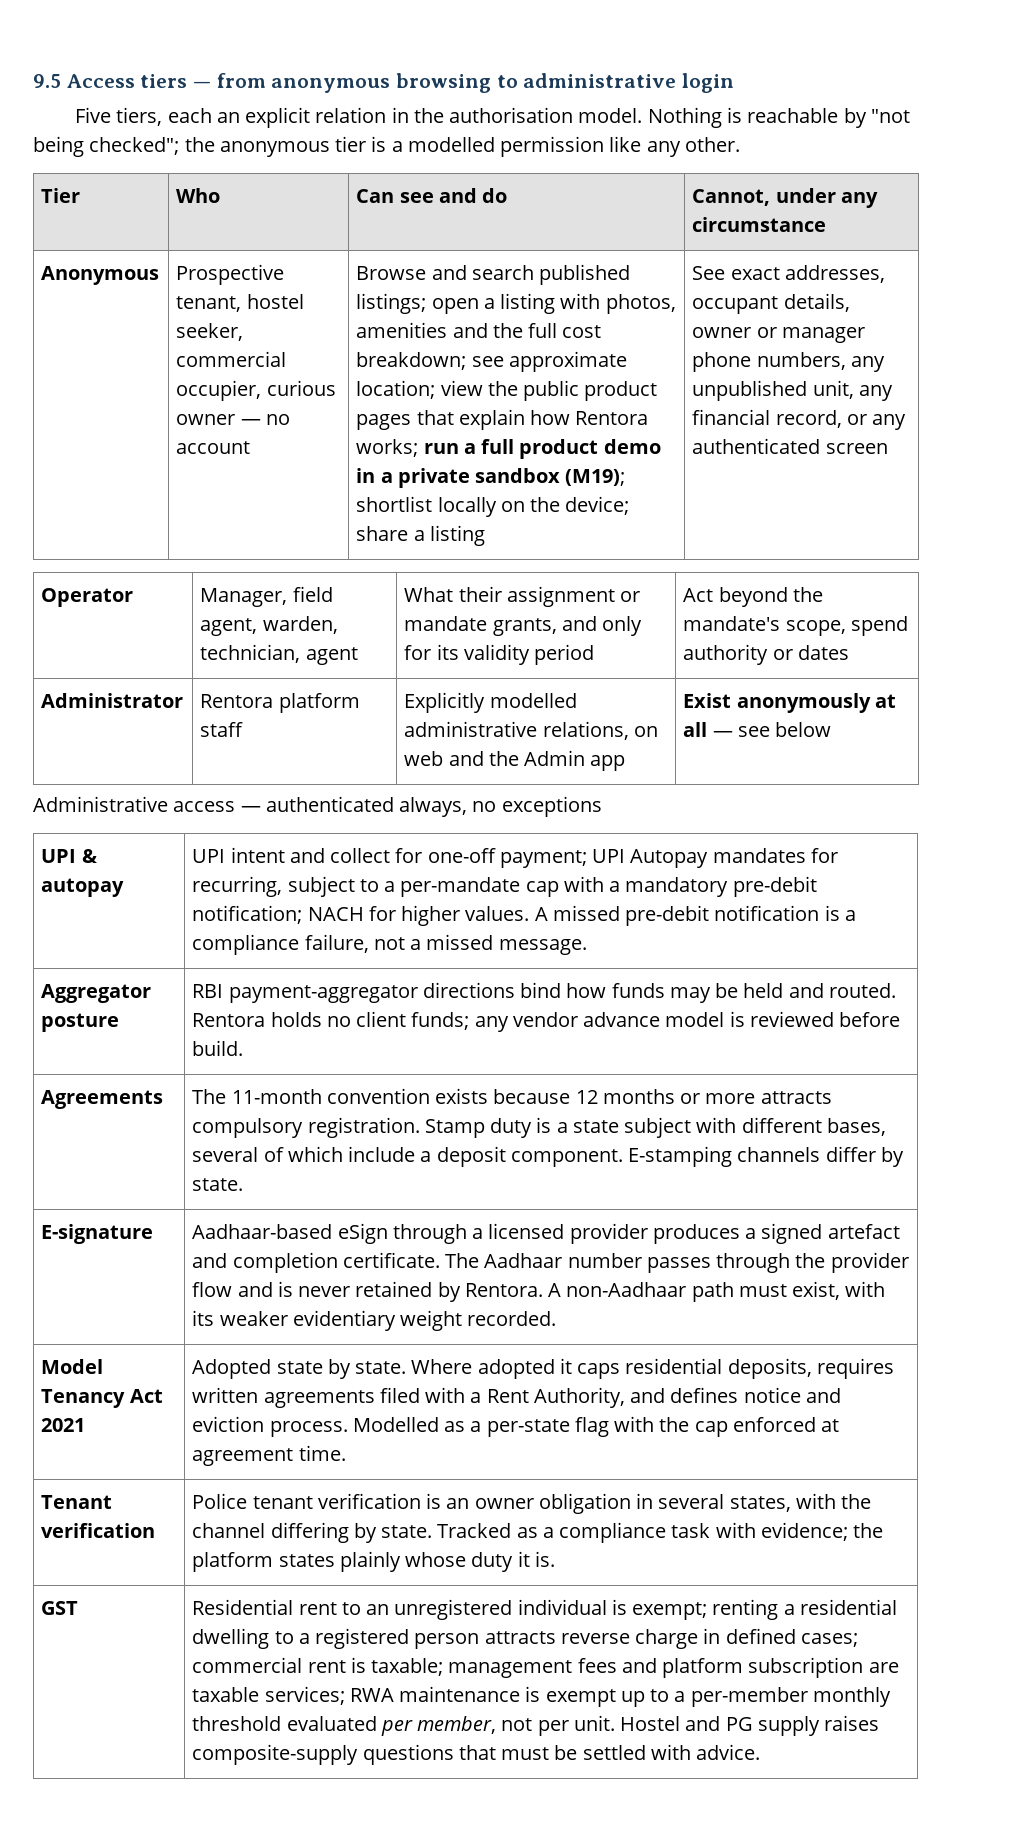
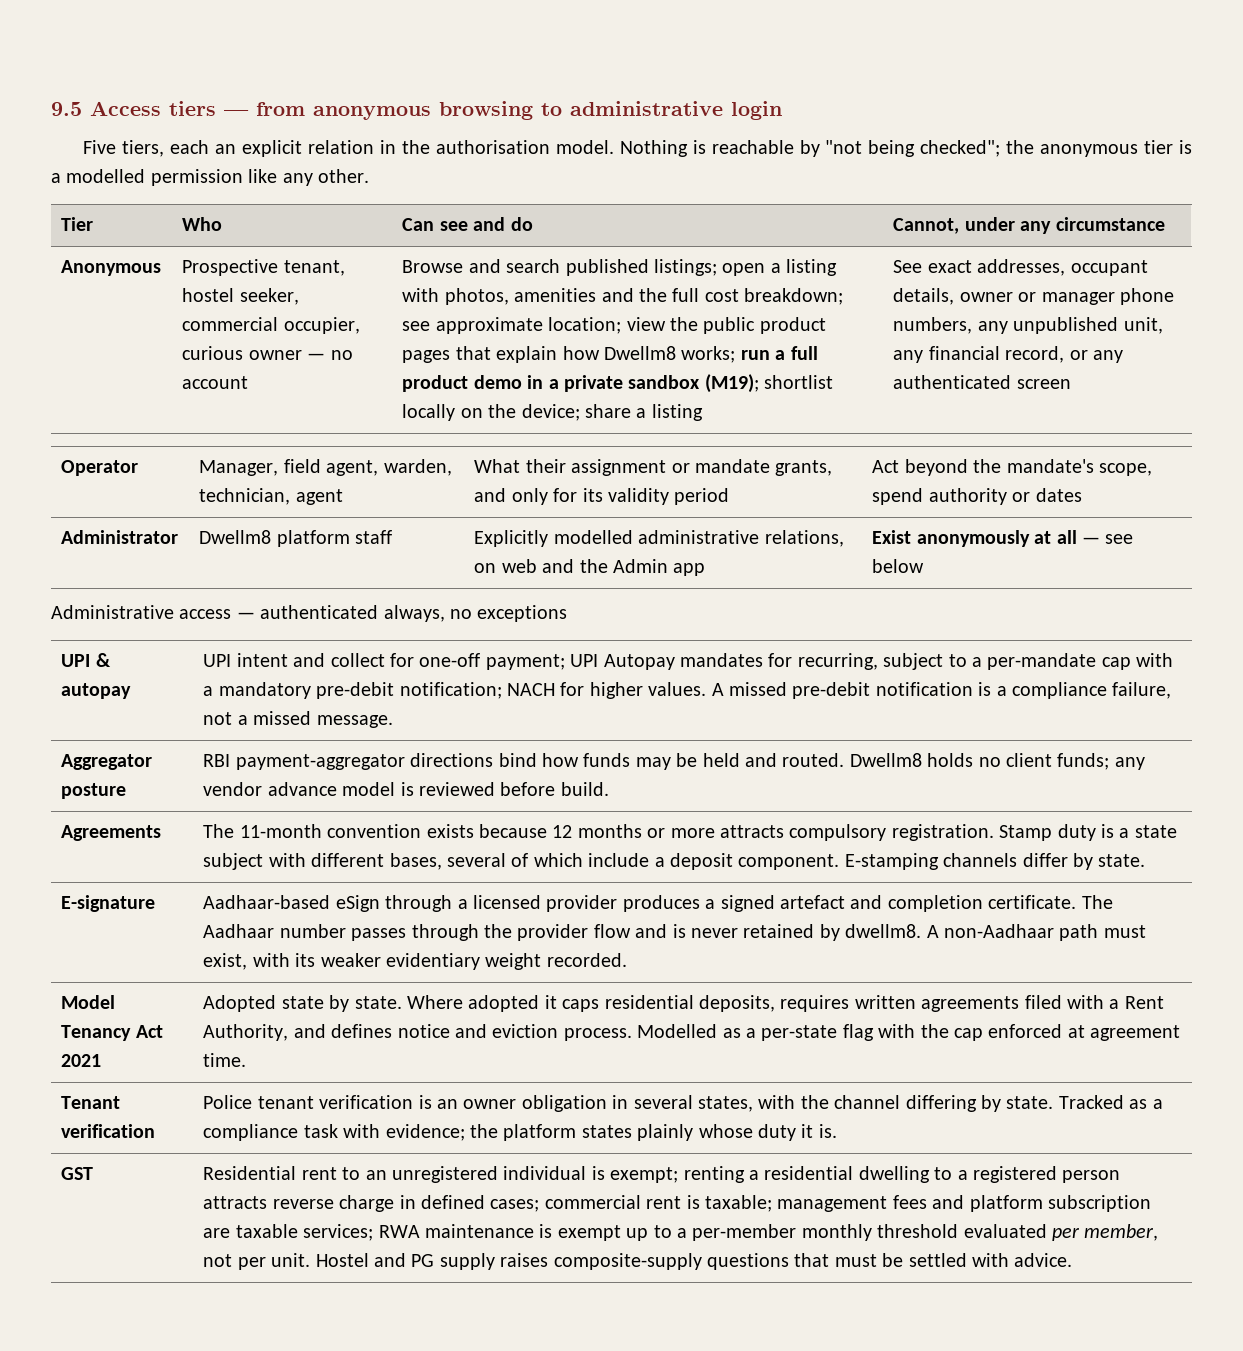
- Browse and search published listings; open a listing with photos, amenities and the full cost breakdown; see approximate location; view the public product pages that explain how Rentora works; run a full product demo in a private sandbox (M19); shortlist locally on the device; share a listing
+ Browse and search published listings; open a listing with photos, amenities and the full cost breakdown; see approximate location; view the public product pages that explain how Dwellm8 works; run a full product demo in a private sandbox (M19); shortlist locally on the device; share a listing
- Administrator | Rentora platform staff | Explicitly modelled administrative relations, on web and the Admin app | Exist anonymously at all — see below
+ Administrator | Dwellm8 platform staff | Explicitly modelled administrative relations, on web and the Admin app | Exist anonymously at all — see below
- Aggregator posture | RBI payment-aggregator directions bind how funds may be held and routed. Rentora holds no client funds; any vendor advance model is reviewed before build.
+ Aggregator posture | RBI payment-aggregator directions bind how funds may be held and routed. Dwellm8 holds no client funds; any vendor advance model is reviewed before build.
- E-signature | Aadhaar-based eSign through a licensed provider produces a signed artefact and completion certificate. The Aadhaar number passes through the provider flow and is never retained by Rentora. A non-Aadhaar path must exist, with its weaker evidentiary weight recorded.
+ E-signature | Aadhaar-based eSign through a licensed provider produces a signed artefact and completion certificate. The Aadhaar number passes through the provider flow and is never retained by dwellm8. A non-Aadhaar path must exist, with its weaker evidentiary weight recorded.

